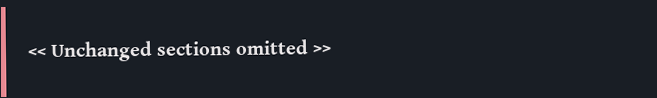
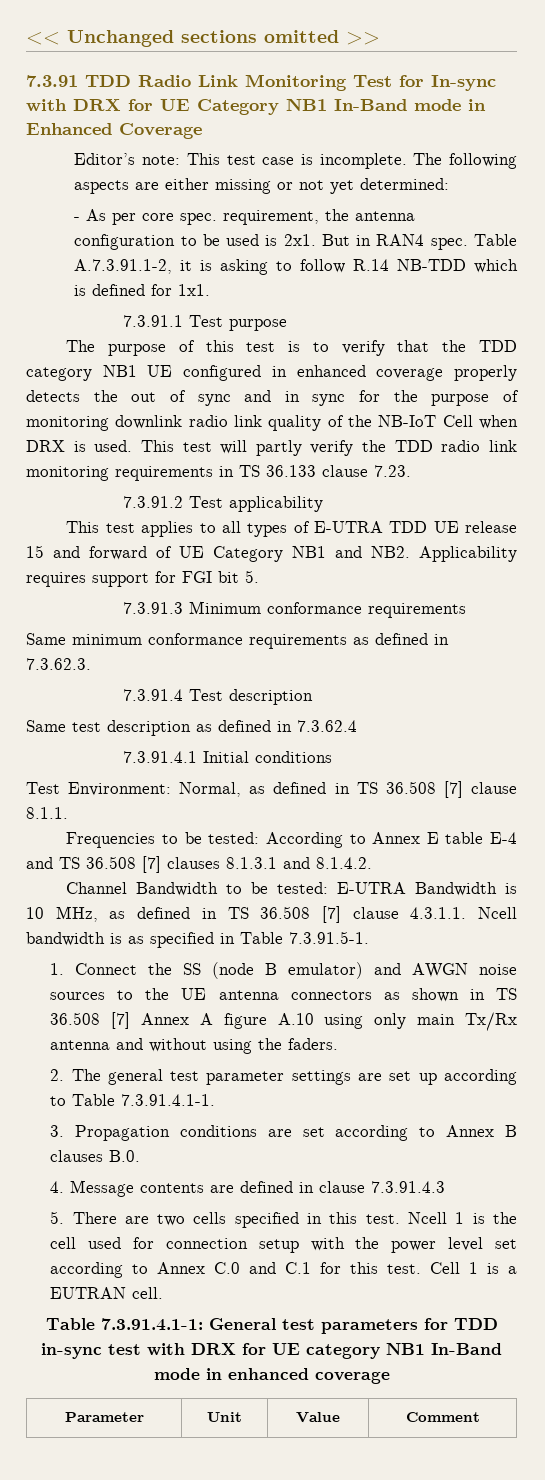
+ 7.3.91 TDD Radio Link Monitoring Test for In-sync with DRX for UE Category NB1 In-Band mode in Enhanced Coverage
+ Editor’s note: This test case is incomplete. The following aspects are either missing or not yet determined:
+ - As per core spec. requirement, the antenna configuration to be used is 2x1. But in RAN4 spec. Table A.7.3.91.1-2, it is asking to follow R.14 NB-TDD which is defined for 1x1.
+ 7.3.91.1 Test purpose
+ The purpose of this test is to verify that the TDD category NB1 UE configured in enhanced coverage properly detects the out of sync and in sync for the purpose of monitoring downlink radio link quality of the NB-IoT Cell when DRX is used. This test will partly verify the TDD radio link monitoring requirements in TS 36.133 clause 7.23.
+ 7.3.91.2 Test applicability
+ This test applies to all types of E-UTRA TDD UE release 15 and forward of UE Category NB1 and NB2. Applicability requires support for FGI bit 5.
+ 7.3.91.3 Minimum conformance requirements
+ Same minimum conformance requirements as defined in 7.3.62.3.
+ 7.3.91.4 Test description
+ Same test description as defined in 7.3.62.4
+ 7.3.91.4.1 Initial conditions
+ Test Environment: Normal, as defined in TS 36.508 [7] clause 8.1.1.
+ Frequencies to be tested: According to Annex E table E-4 and TS 36.508 [7] clauses 8.1.3.1 and 8.1.4.2.
+ Channel Bandwidth to be tested: E-UTRA Bandwidth is 10 MHz, as defined in TS 36.508 [7] clause 4.3.1.1. Ncell bandwidth is as specified in Table 7.3.91.5-1.
+ 1. Connect the SS (node B emulator) and AWGN noise sources to the UE antenna connectors as shown in TS 36.508 [7] Annex A figure A.10 using only main Tx/Rx antenna and without using the faders.
+ 2. The general test parameter settings are set up according to Table 7.3.91.4.1-1.
+ 3. Propagation conditions are set according to Annex B clauses B.0.
+ 4. Message contents are defined in clause 7.3.91.4.3
+ 5. There are two cells specified in this test. Ncell 1 is the cell used for connection setup with the power level set according to Annex C.0 and C.1 for this test. Cell 1 is a EUTRAN cell.
+ Table 7.3.91.4.1-1: General test parameters for TDD in-sync test with DRX for UE category NB1 In-Band mode in enhanced coverage
+ Parameter | Unit | Value | Comment

